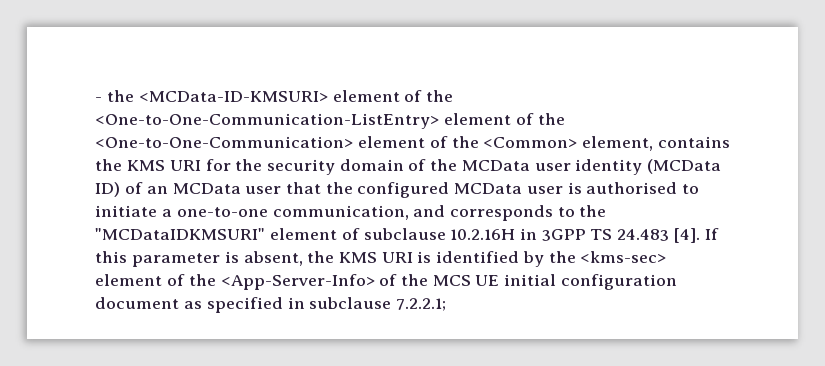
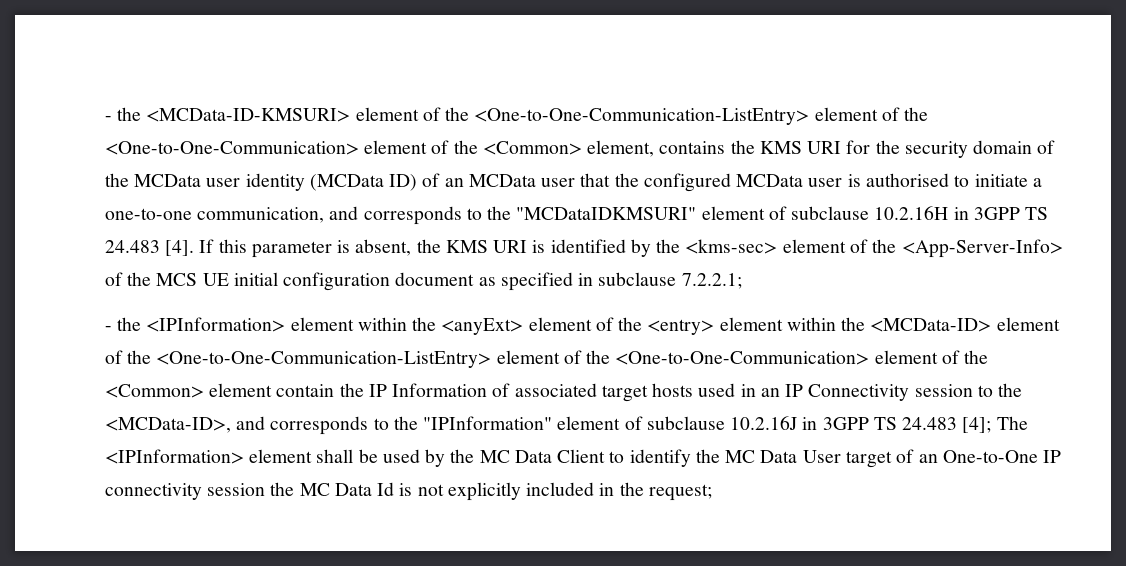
+ - the <IPInformation> element within the <anyExt> element of the <entry> element within the <MCData-ID> element of the <One-to-One-Communication-ListEntry> element of the <One-to-One-Communication> element of the <Common> element contain the IP Information of associated target hosts used in an IP Connectivity session to the <MCData-ID>, and corresponds to the "IPInformation" element of subclause 10.2.16J in 3GPP TS 24.483 [4]; The <IPInformation> element shall be used by the MC Data Client to identify the MC Data User target of an One-to-One IP connectivity session the MC Data Id is not explicitly included in the request;

